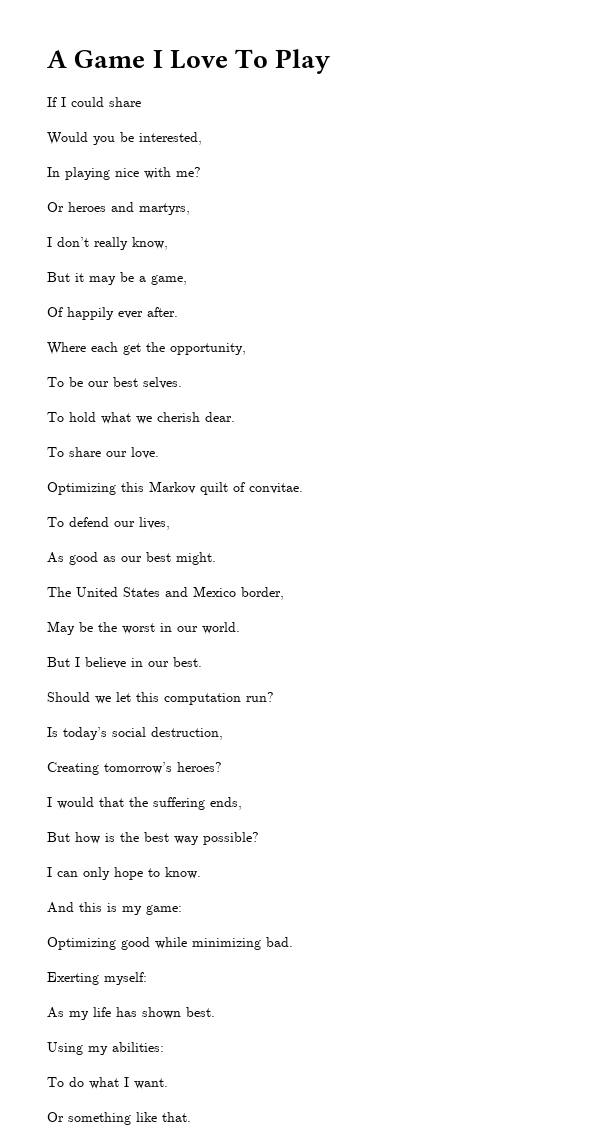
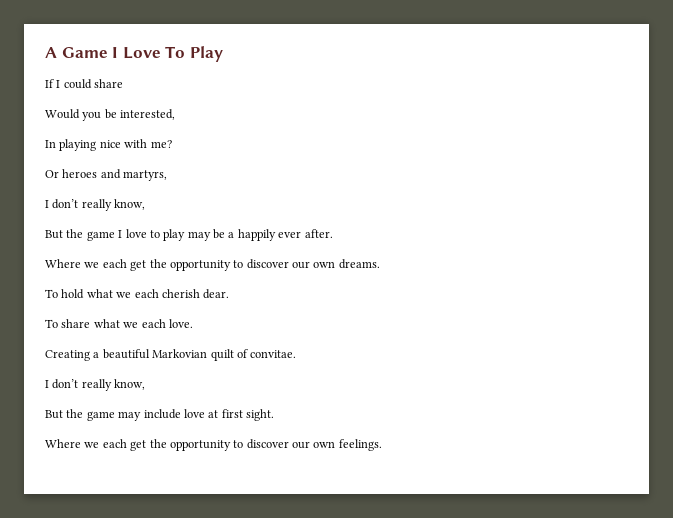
- But it may be a game,
- Of happily ever after.
+ But the game I love to play may be a happily ever after.
- Where each get the opportunity,
- To be our best selves.
+ Where we each get the opportunity to discover our own dreams.
- To hold what we cherish dear.
+ To hold what we each cherish dear.
- To share our love.
- Optimizing this Markov quilt of convitae.
- To defend our lives,
- As good as our best might.
- The United States and Mexico border,
- May be the worst in our world.
- But I believe in our best.
- Should we let this computation run?
- Is today’s social destruction,
- Creating tomorrow’s heroes?
- I would that the suffering ends,
- But how is the best way possible?
- I can only hope to know.
- And this is my game:
- Optimizing good while minimizing bad.
- Exerting myself:
- As my life has shown best.
- Using my abilities:
- To do what I want.
- Or something like that.
+ To share what we each love.
+ Creating a beautiful Markovian quilt of convitae.
+ I don’t really know,
+ But the game may include love at first sight.
+ Where we each get the opportunity to discover our own feelings.

